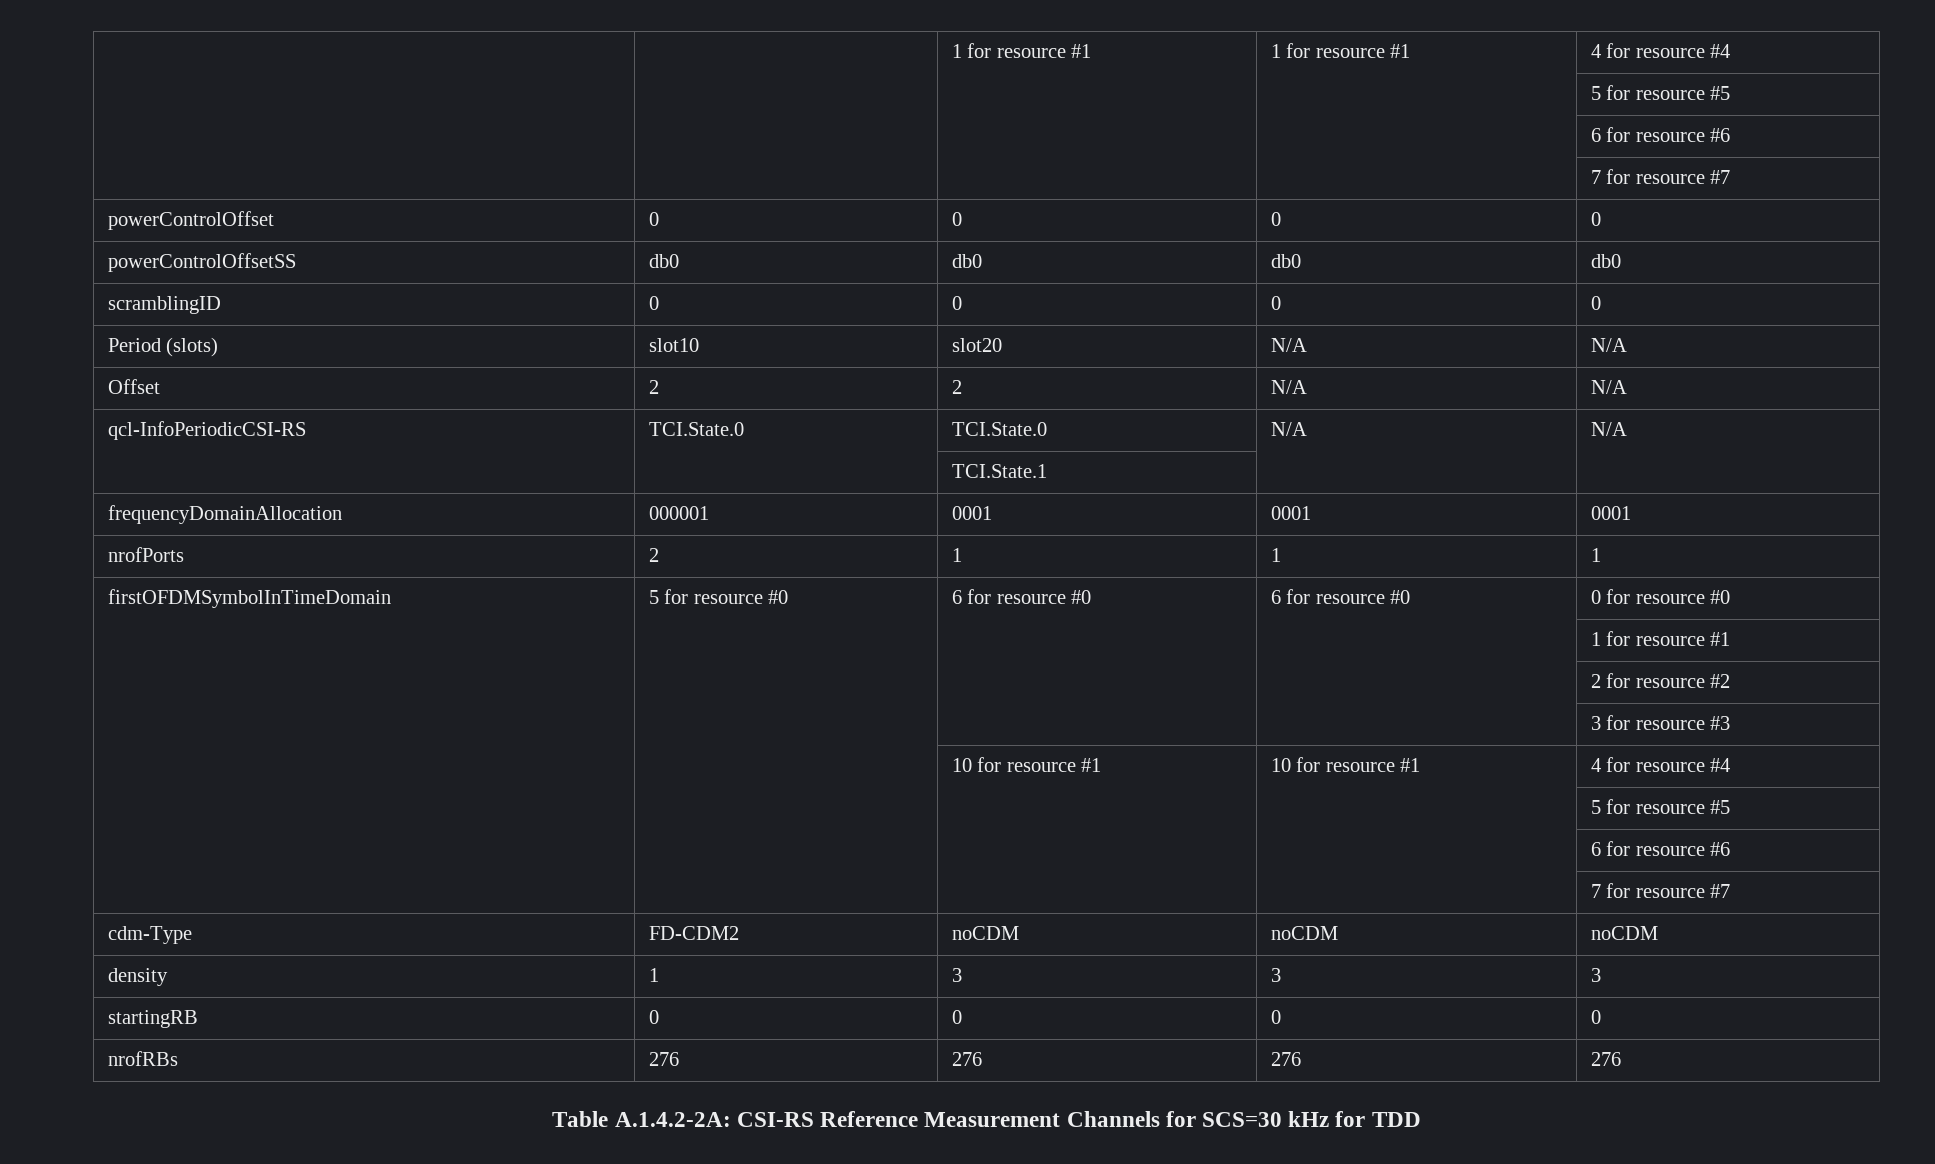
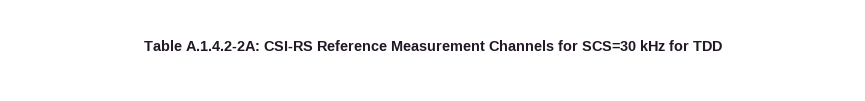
- | | 1 for resource #1 | 1 for resource #1 | 4 for resource #4
- | | | | 5 for resource #5
- | | | | 6 for resource #6
- | | | | 7 for resource #7
- powerControlOffset | 0 | 0 | 0 | 0
- powerControlOffsetSS | db0 | db0 | db0 | db0
- scramblingID | 0 | 0 | 0 | 0
- Period (slots) | slot10 | slot20 | N/A | N/A
- Offset | 2 | 2 | N/A | N/A
- qcl-InfoPeriodicCSI-RS | TCI.State.0 | TCI.State.0 | N/A | N/A
- | | TCI.State.1 | |
- frequencyDomainAllocation | 000001 | 0001 | 0001 | 0001
- nrofPorts | 2 | 1 | 1 | 1
- firstOFDMSymbolInTimeDomain | 5 for resource #0 | 6 for resource #0 | 6 for resource #0 | 0 for resource #0
- | | | | 1 for resource #1
- | | | | 2 for resource #2
- | | | | 3 for resource #3
- | | 10 for resource #1 | 10 for resource #1 | 4 for resource #4
- | | | | 5 for resource #5
- | | | | 6 for resource #6
- | | | | 7 for resource #7
- cdm-Type | FD-CDM2 | noCDM | noCDM | noCDM
- density | 1 | 3 | 3 | 3
- startingRB | 0 | 0 | 0 | 0
- nrofRBs | 276 | 276 | 276 | 276

